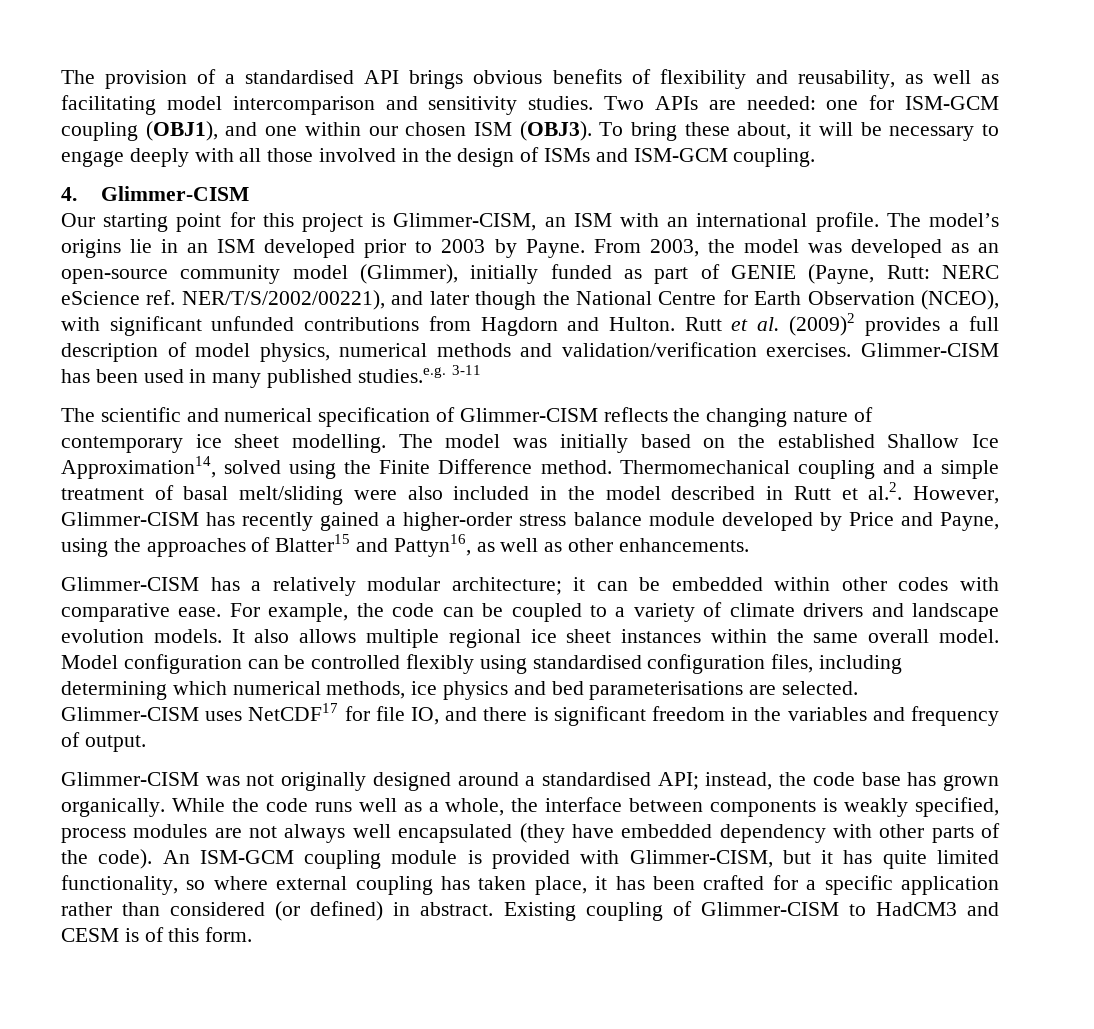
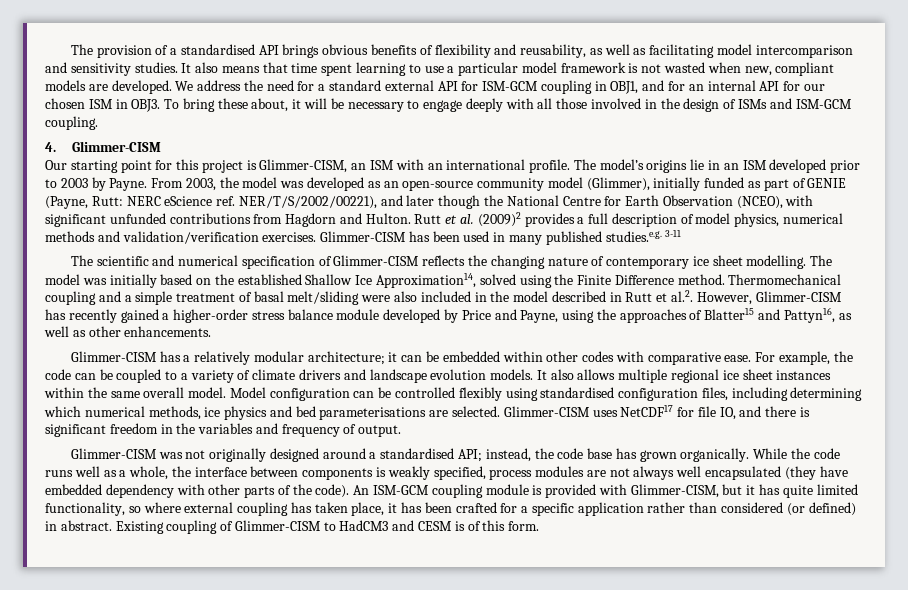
- Two APIs are needed: one for ISM-GCM coupling (OBJ1), and one within our chosen ISM (OBJ3).
+ It also means that time spent learning to use a particular model framework is not wasted when new, compliant models are developed. We address the need for a standard external API for ISM-GCM coupling in OBJ1, and for an internal API for our chosen ISM in OBJ3.

